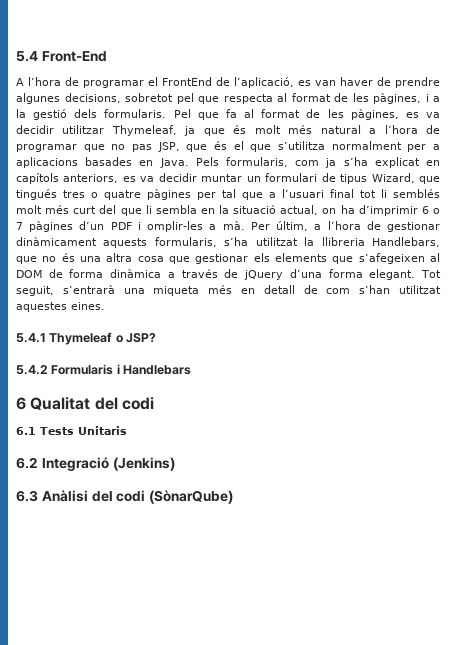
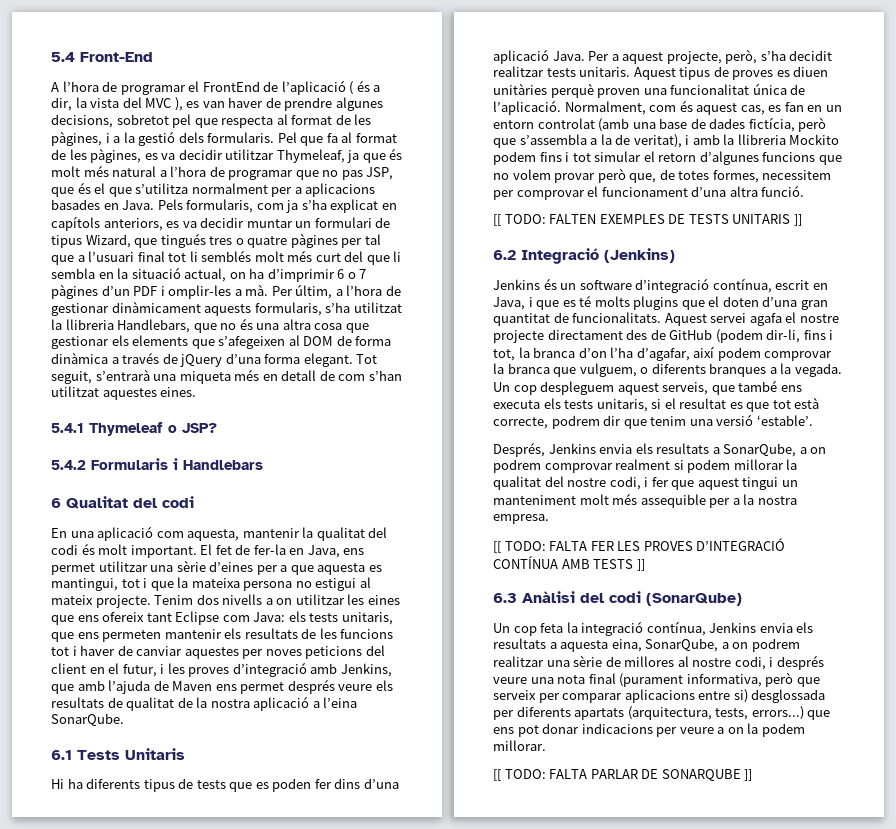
- A l’hora de programar el FrontEnd de l’aplicació, es van haver de prendre algunes decisions, sobretot pel que respecta al format de les pàgines, i a la gestió dels formularis.
+ A l’hora de programar el FrontEnd de l’aplicació ( és a dir, la vista del MVC ), es van haver de prendre algunes decisions, sobretot pel que respecta al format de les pàgines, i a la gestió dels formularis.
+ En una aplicació com aquesta, mantenir la qualitat del codi és molt important. El fet de fer-la en Java, ens permet utilitzar una sèrie d’eines per a que aquesta es mantingui, tot i que la mateixa persona no estigui al mateix projecte. Tenim dos nivells a on utilitzar les eines que ens ofereix tant Eclipse com Java: els tests unitaris, que ens permeten mantenir els resultats de les funcions tot i haver de canviar aquestes per noves peticions del client en el futur, i les proves d’integració amb Jenkins, que amb l’ajuda de Maven ens permet després veure els resultats de qualitat de la nostra aplicació a l’eina SonarQube.
  6.1 Tests Unitaris
+ Hi ha diferents tipus de tests que es poden fer dins d’una aplicació Java. Per a aquest projecte, però, s’ha decidit realitzar tests unitaris. Aquest tipus de proves es diuen unitàries perquè proven una funcionalitat única de l’aplicació. Normalment, com és aquest cas, es fan en un entorn controlat (amb una base de dades fictícia, però que s’assembla a la de veritat), i amb la llibreria Mockito podem fins i tot simular el retorn d’algunes funcions que no volem provar però que, de totes formes, necessitem per comprovar el funcionament d’una altra funció.
+ [[ TODO: FALTEN EXEMPLES DE TESTS UNITARIS ]]
  6.2 Integració (Jenkins)
- 6.3 Anàlisi del codi (SònarQube)
+ Jenkins és un software d’integració contínua, escrit en Java, i que es té molts plugins que el doten d’una gran quantitat de funcionalitats. Aquest servei agafa el nostre projecte directament des de GitHub (podem dir-li, fins i tot, la branca d’on l’ha d’agafar, així podem comprovar la branca que vulguem, o diferents branques a la vegada. Un cop despleguem aquest serveis, que també ens executa els tests unitaris, si el resultat es que tot està correcte, podrem dir que tenim una versió ‘estable’.
+ Després, Jenkins envia els resultats a SonarQube, a on podrem comprovar realment si podem millorar la qualitat del nostre codi, i fer que aquest tingui un manteniment molt més assequible per a la nostra empresa.
+ [[ TODO: FALTA FER LES PROVES D’INTEGRACIÓ CONTÍNUA AMB TESTS ]]
+ 6.3 Anàlisi del codi (SonarQube)
+ Un cop feta la integració contínua, Jenkins envia els resultats a aquesta eina, SonarQube, a on podrem realitzar una sèrie de millores al nostre codi, i després veure una nota final (purament informativa, però que serveix per comparar aplicacions entre si) desglossada per diferents apartats (arquitectura, tests, errors...) que ens pot donar indicacions per veure a on la podem millorar.
+ [[ TODO: FALTA PARLAR DE SONARQUBE ]]

